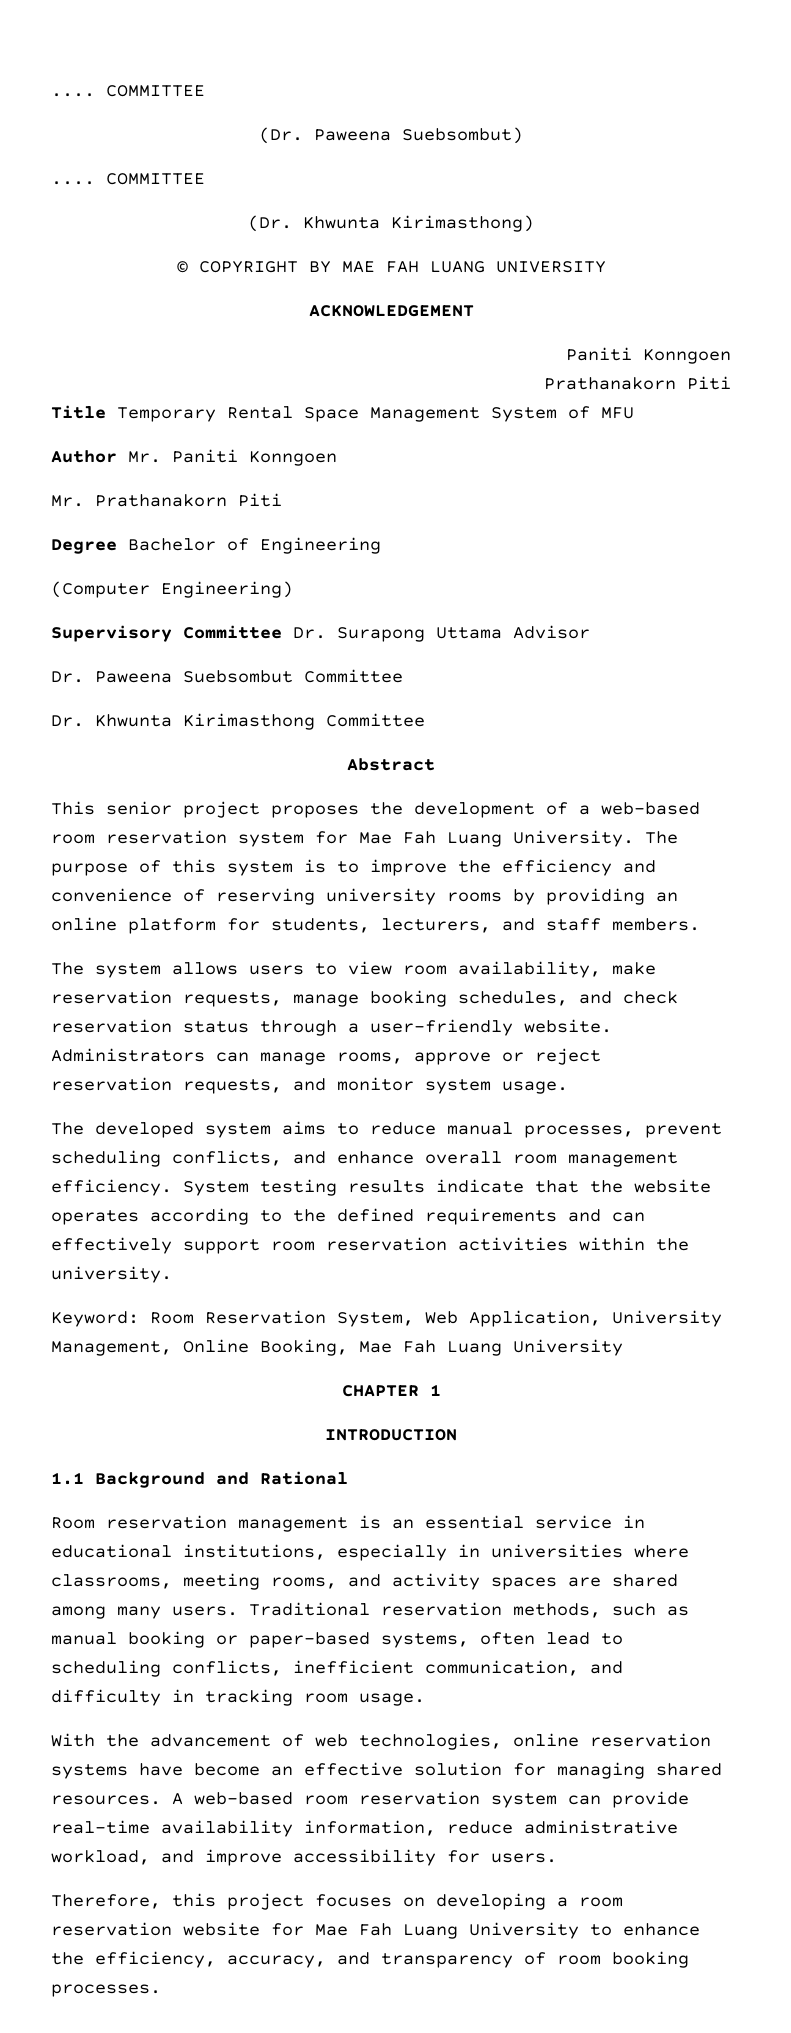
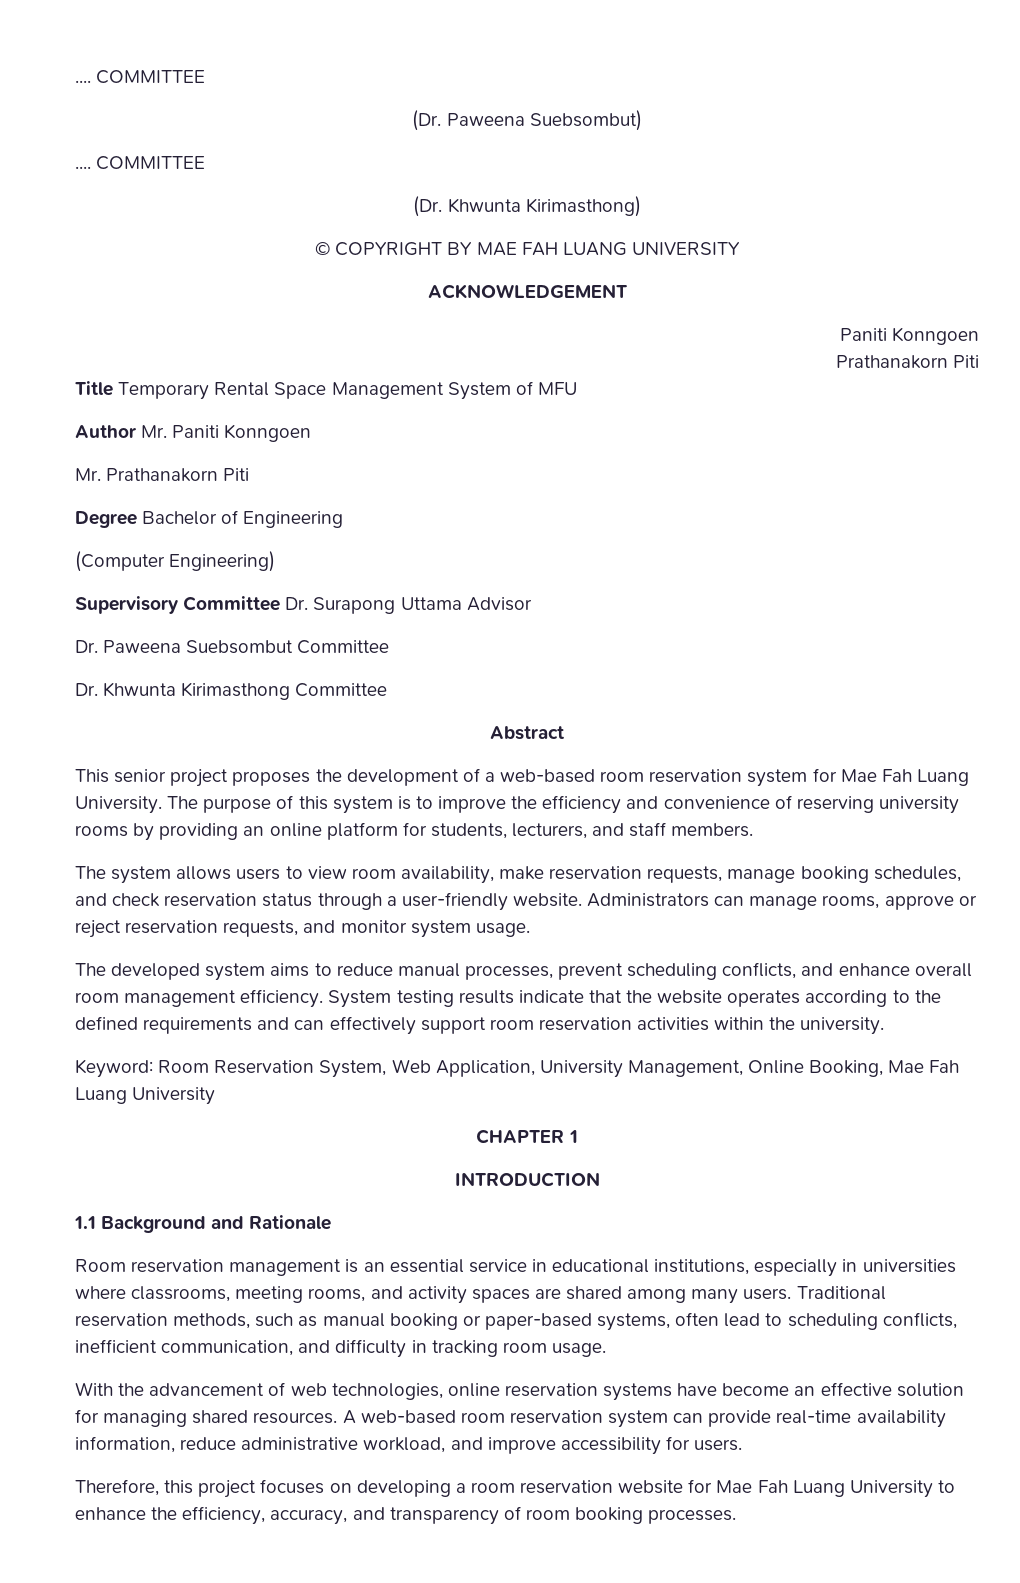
- 1.1 Background and Rational
+ 1.1 Background and Rationale

